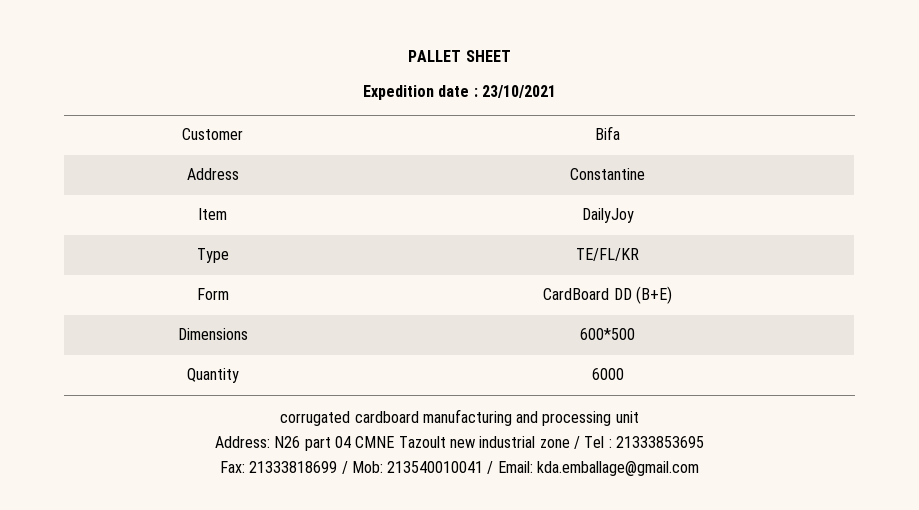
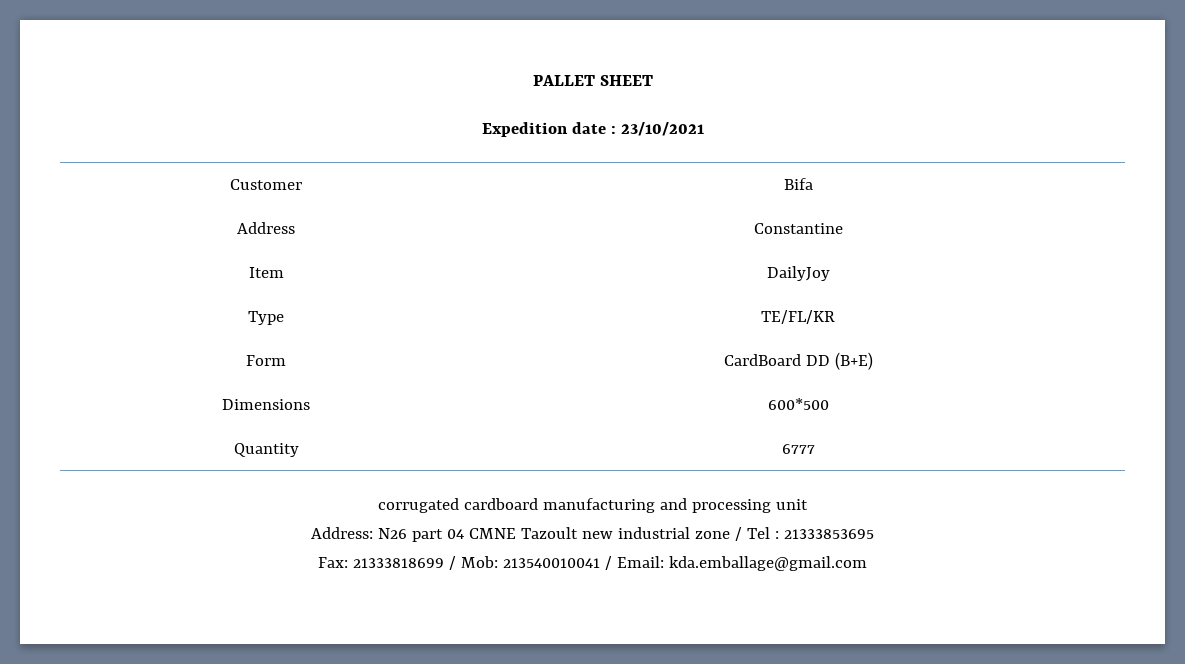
- Quantity | 6000
+ Quantity | 6777

